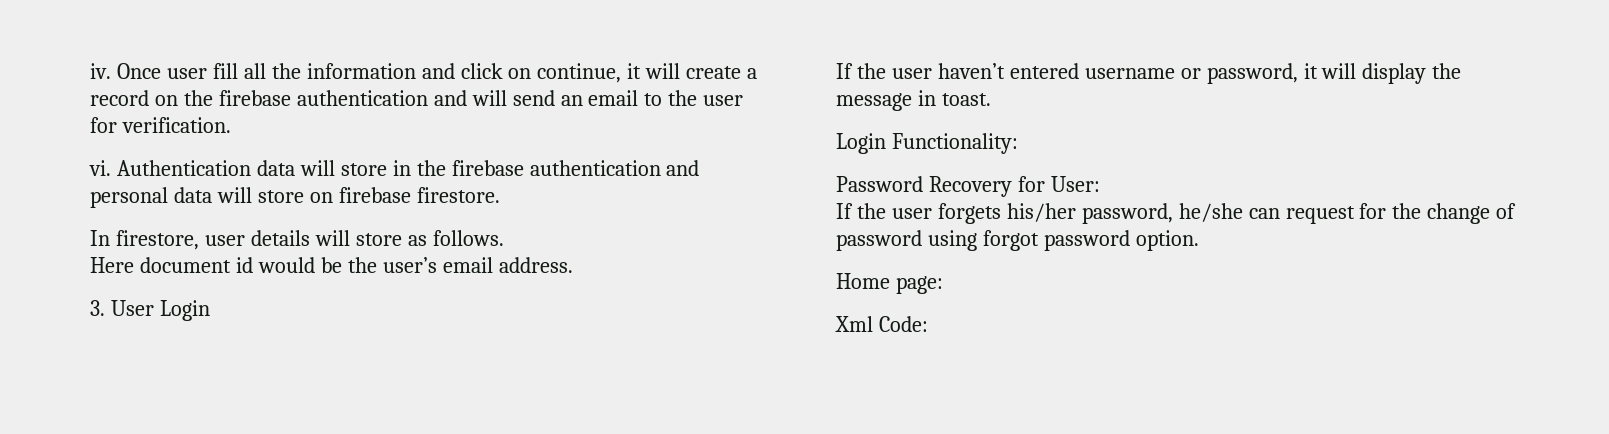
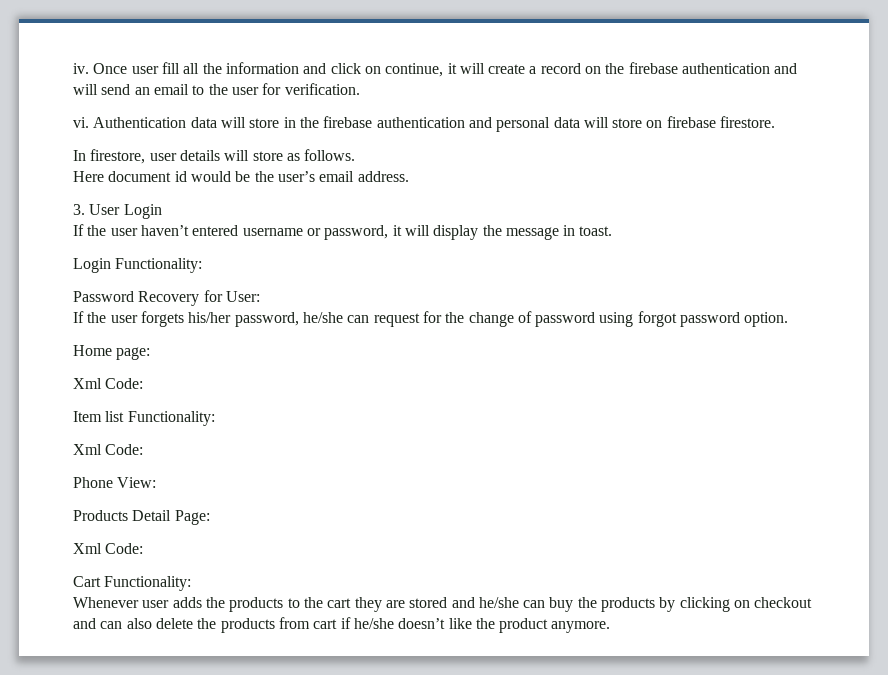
+ Item list Functionality:
+ Xml Code:
+ Phone View:
+ Products Detail Page:
+ Xml Code:
+ Cart Functionality:
+ Whenever user adds the products to the cart they are stored and he/she can buy the products by clicking on checkout and can also delete the products from cart if he/she doesn’t like the product anymore.

